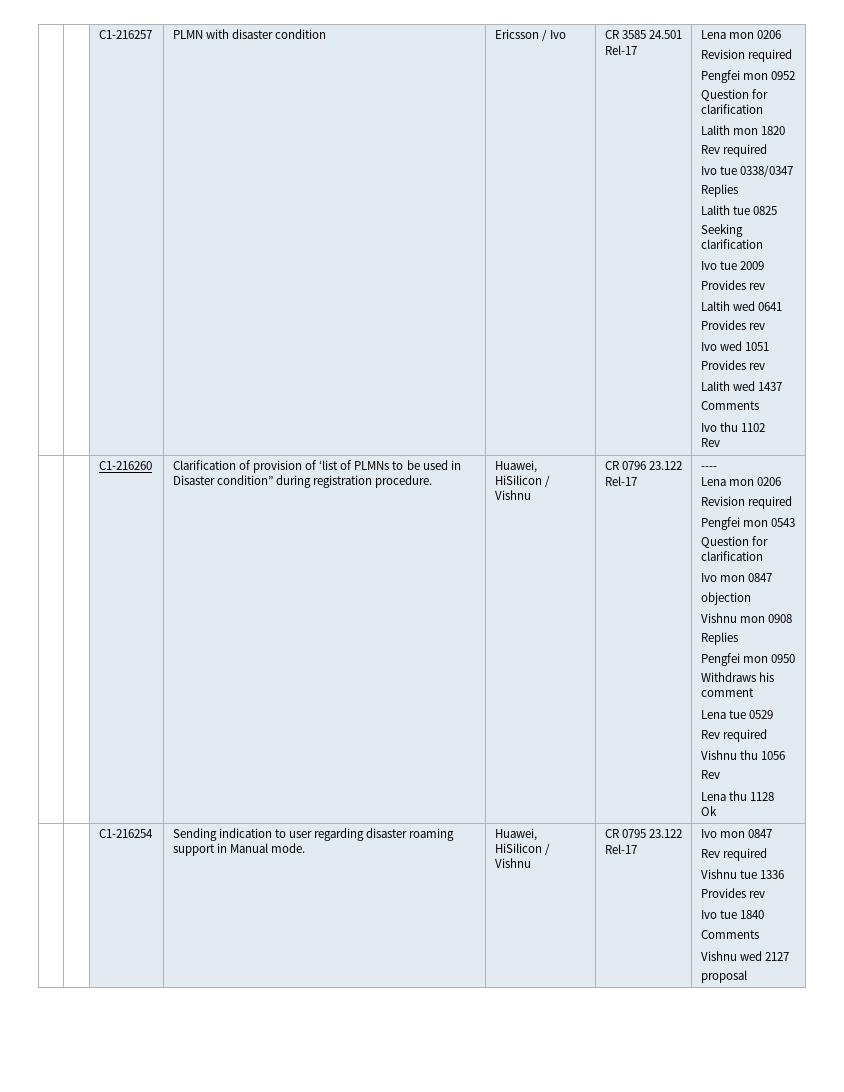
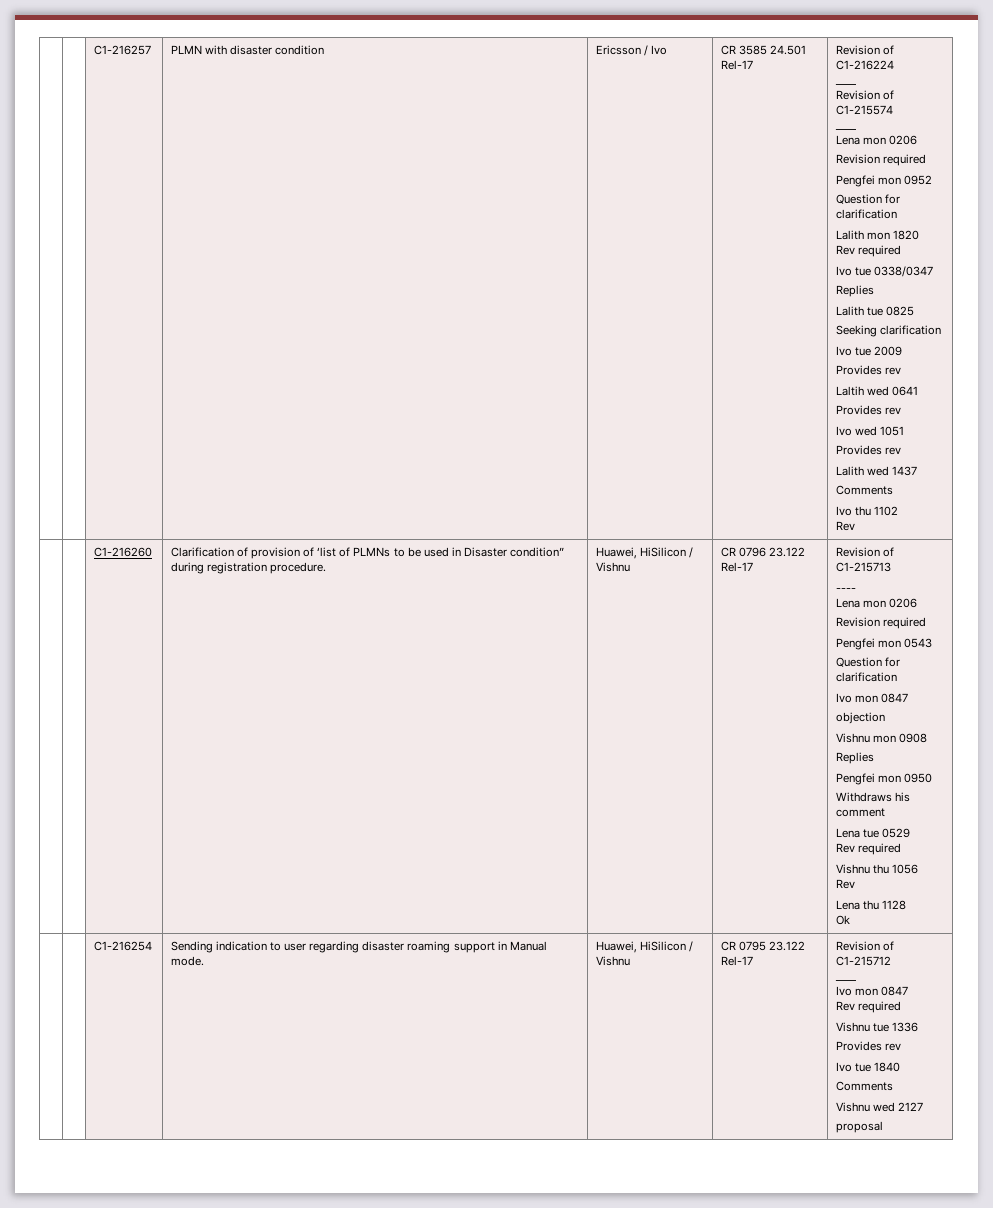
+ Revision of C1-216224
+ ____
+ Revision of C1-215574
+ ____
+ Revision of C1-215713
+ Revision of C1-215712
+ ____

